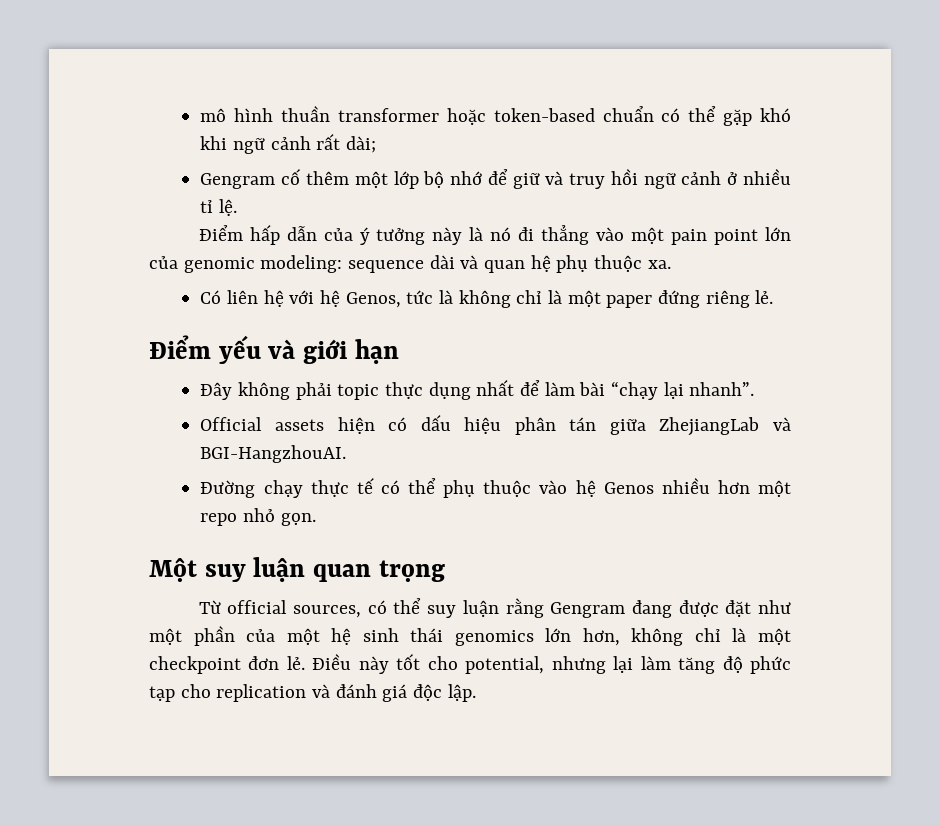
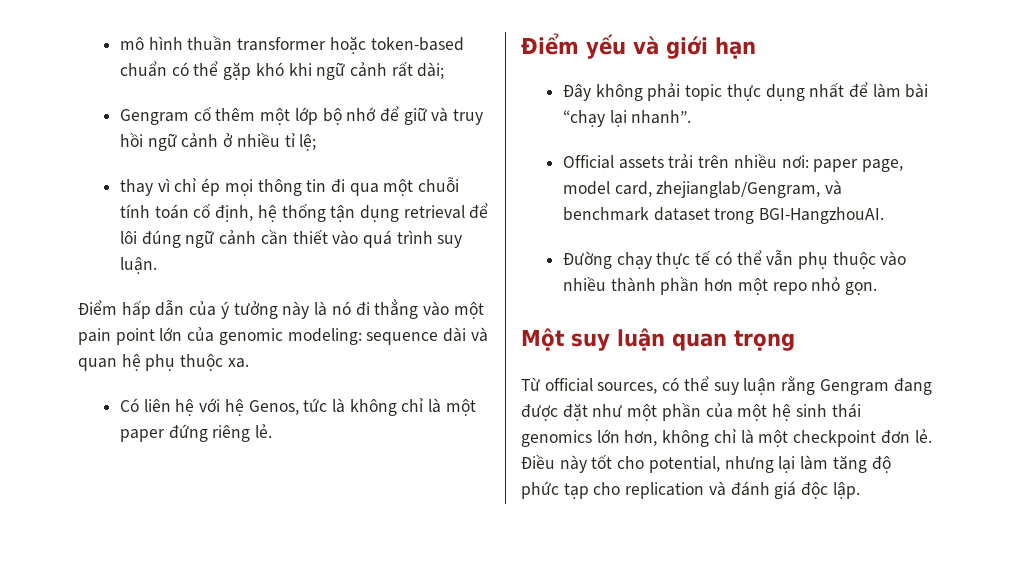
- Gengram cố thêm một lớp bộ nhớ để giữ và truy hồi ngữ cảnh ở nhiều tỉ lệ.
+ Gengram cố thêm một lớp bộ nhớ để giữ và truy hồi ngữ cảnh ở nhiều tỉ lệ;
+ thay vì chỉ ép mọi thông tin đi qua một chuỗi tính toán cố định, hệ thống tận dụng retrieval để lôi đúng ngữ cảnh cần thiết vào quá trình suy luận.
- Official assets hiện có dấu hiệu phân tán giữa ZhejiangLab và BGI-HangzhouAI.
+ Official assets trải trên nhiều nơi: paper page, model card, zhejianglab/Gengram, và benchmark dataset trong BGI-HangzhouAI.
- Đường chạy thực tế có thể phụ thuộc vào hệ Genos nhiều hơn một repo nhỏ gọn.
+ Đường chạy thực tế có thể vẫn phụ thuộc vào nhiều thành phần hơn một repo nhỏ gọn.

